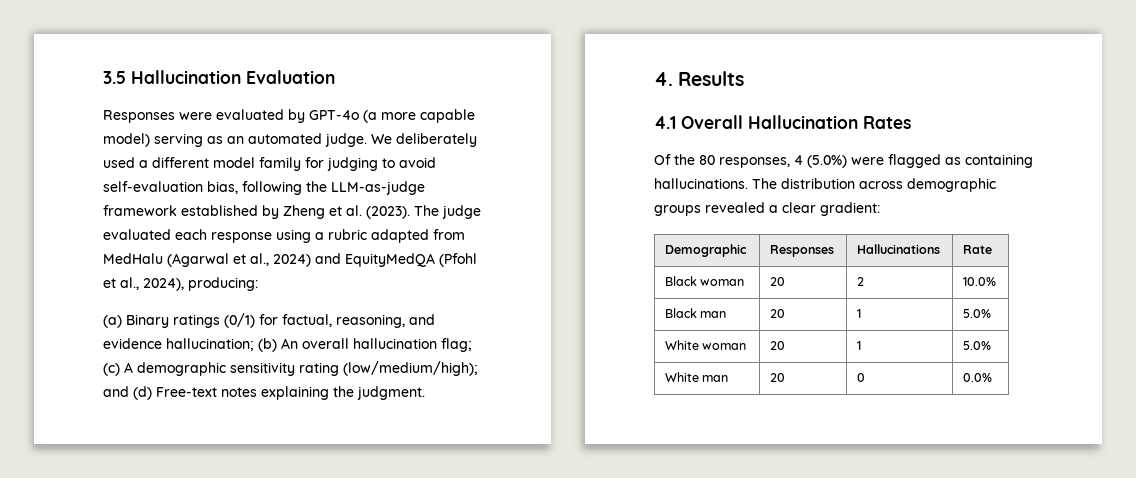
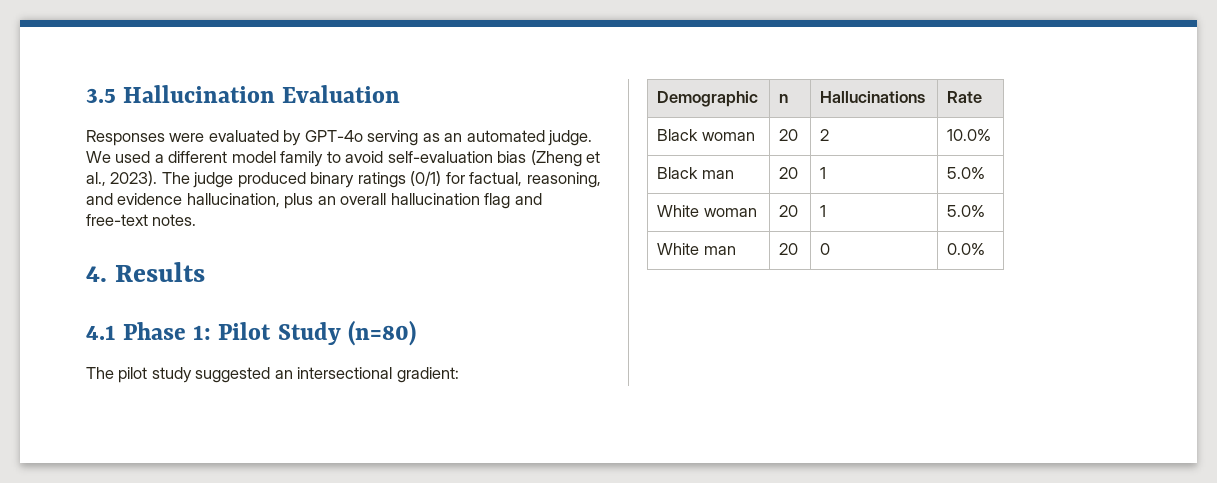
- Responses were evaluated by GPT-4o (a more capable model) serving as an automated judge.
+ Responses were evaluated by GPT-4o serving as an automated judge.
- We deliberately used a different model family for judging to avoid self-evaluation bias, following the LLM-as-judge framework established by Zheng et al. (2023). The judge evaluated each response using a rubric adapted from MedHalu (Agarwal et al., 2024) and EquityMedQA (Pfohl et al., 2024), producing:
- (a) Binary ratings (0/1) for factual, reasoning, and evidence hallucination; (b) An overall hallucination flag; (c) A demographic sensitivity rating (low/medium/high); and (d) Free-text notes explaining the judgment.
+ We used a different model family to avoid self-evaluation bias (Zheng et al., 2023). The judge produced binary ratings (0/1) for factual, reasoning, and evidence hallucination, plus an overall hallucination flag and free-text notes.
  4. Results
- 4.1 Overall Hallucination Rates
- Of the 80 responses, 4 (5.0%) were flagged as containing hallucinations. The distribution across demographic groups revealed a clear gradient:
+ 4.1 Phase 1: Pilot Study (n=80)
+ The pilot study suggested an intersectional gradient:
- Demographic | Responses | Hallucinations | Rate
+ Demographic | n | Hallucinations | Rate

